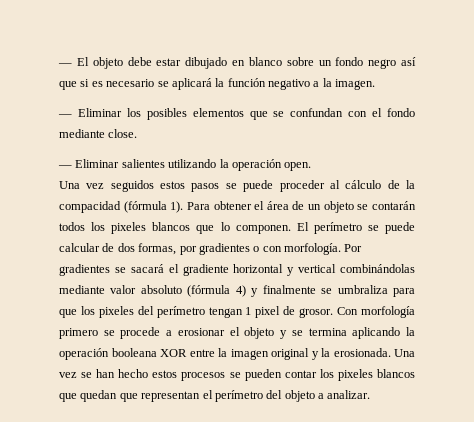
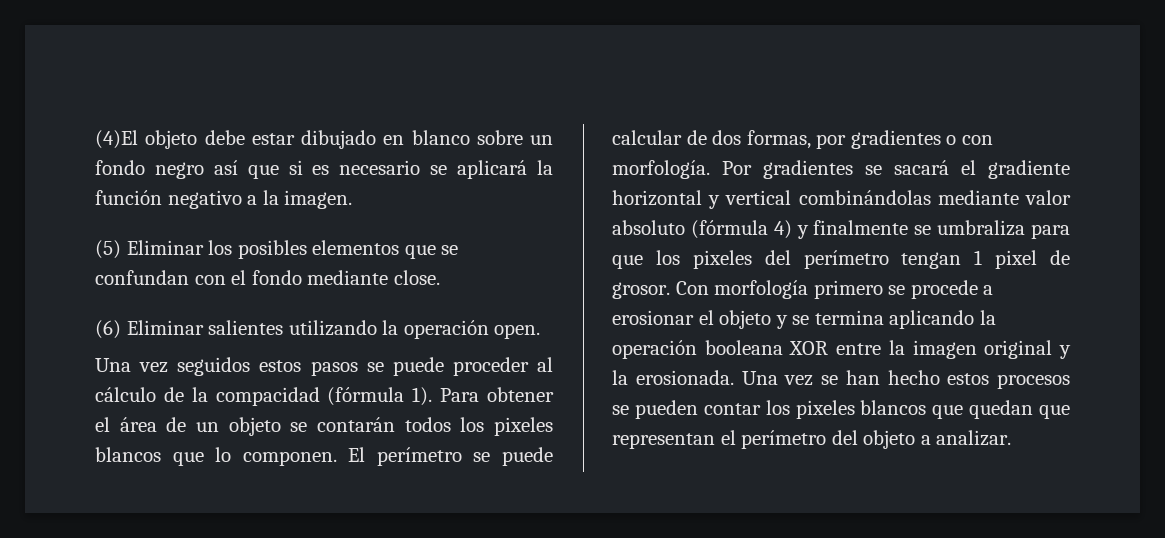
- — El objeto debe estar dibujado en blanco sobre un fondo negro así que si es necesario se aplicará la función negativo a la imagen.
+ (4)El objeto debe estar dibujado en blanco sobre un fondo negro así que si es necesario se aplicará la función negativo a la imagen.
- — Eliminar los posibles elementos que se confundan con el fondo mediante close.
+ (5) Eliminar los posibles elementos que se confundan con el fondo mediante close.
- — Eliminar salientes utilizando la operación open.
+ (6) Eliminar salientes utilizando la operación open.

